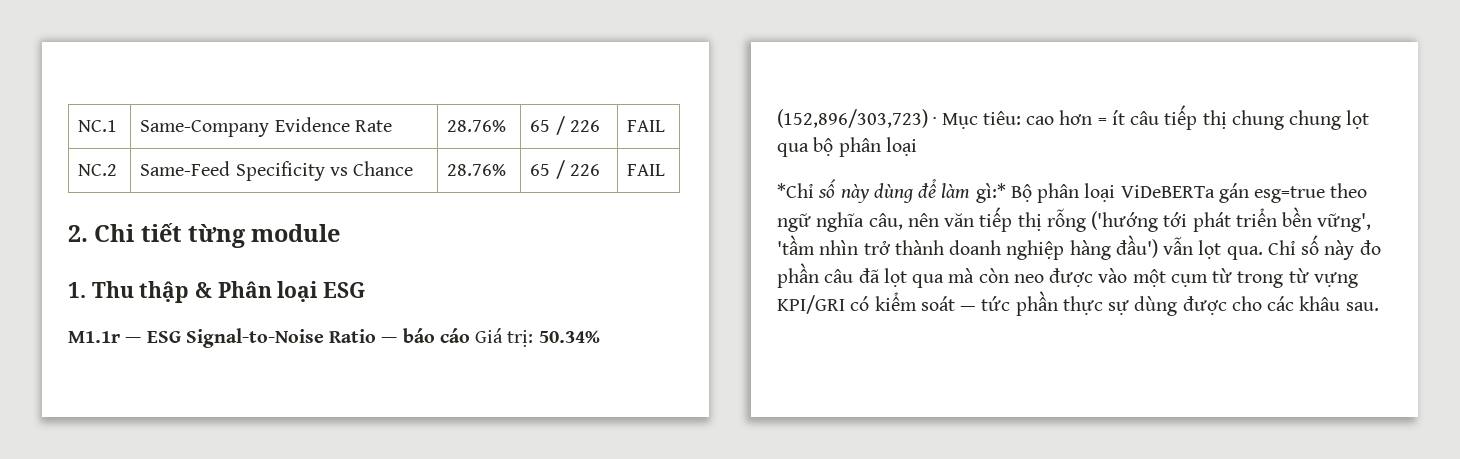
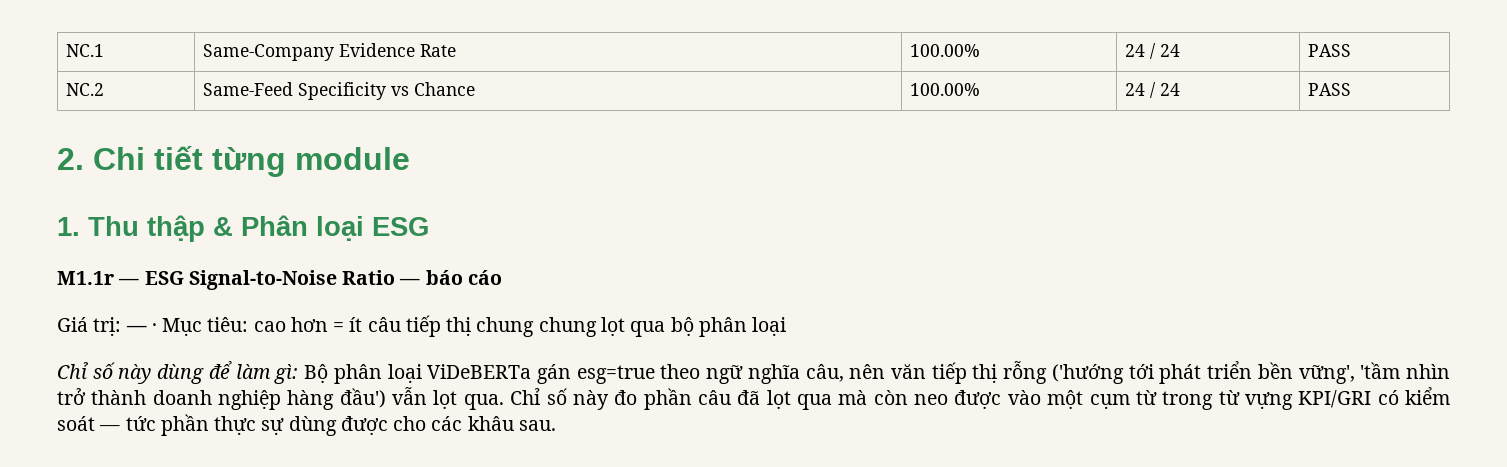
- NC.1 | Same-Company Evidence Rate | 28.76% | 65 / 226 | FAIL
+ NC.1 | Same-Company Evidence Rate | 100.00% | 24 / 24 | PASS
- NC.2 | Same-Feed Specificity vs Chance | 28.76% | 65 / 226 | FAIL
+ NC.2 | Same-Feed Specificity vs Chance | 100.00% | 24 / 24 | PASS
- M1.1r — ESG Signal-to-Noise Ratio — báo cáo Giá trị: 50.34% (152,896/303,723) · Mục tiêu: cao hơn = ít câu tiếp thị chung chung lọt qua bộ phân loại
+ M1.1r — ESG Signal-to-Noise Ratio — báo cáo
+ Giá trị: — · Mục tiêu: cao hơn = ít câu tiếp thị chung chung lọt qua bộ phân loại
- *Chỉ số này dùng để làm gì:* Bộ phân loại ViDeBERTa gán esg=true theo ngữ nghĩa câu, nên văn tiếp thị rỗng ('hướng tới phát triển bền vững', 'tầm nhìn trở thành doanh nghiệp hàng đầu') vẫn lọt qua.
+ Chỉ số này dùng để làm gì: Bộ phân loại ViDeBERTa gán esg=true theo ngữ nghĩa câu, nên văn tiếp thị rỗng ('hướng tới phát triển bền vững', 'tầm nhìn trở thành doanh nghiệp hàng đầu') vẫn lọt qua.

